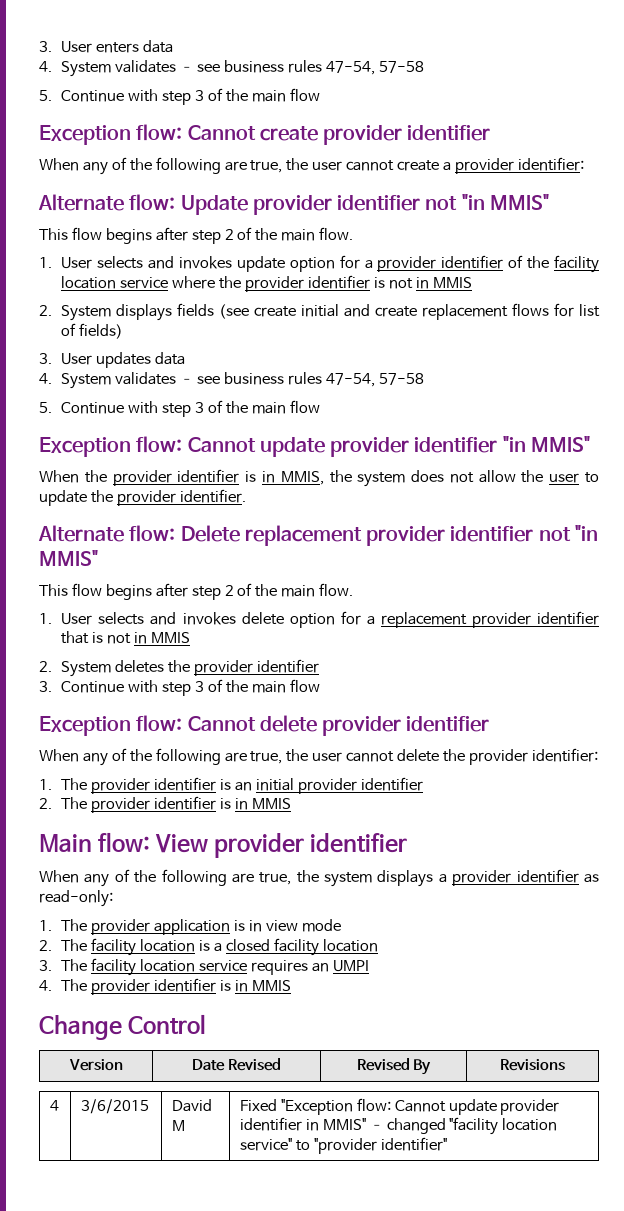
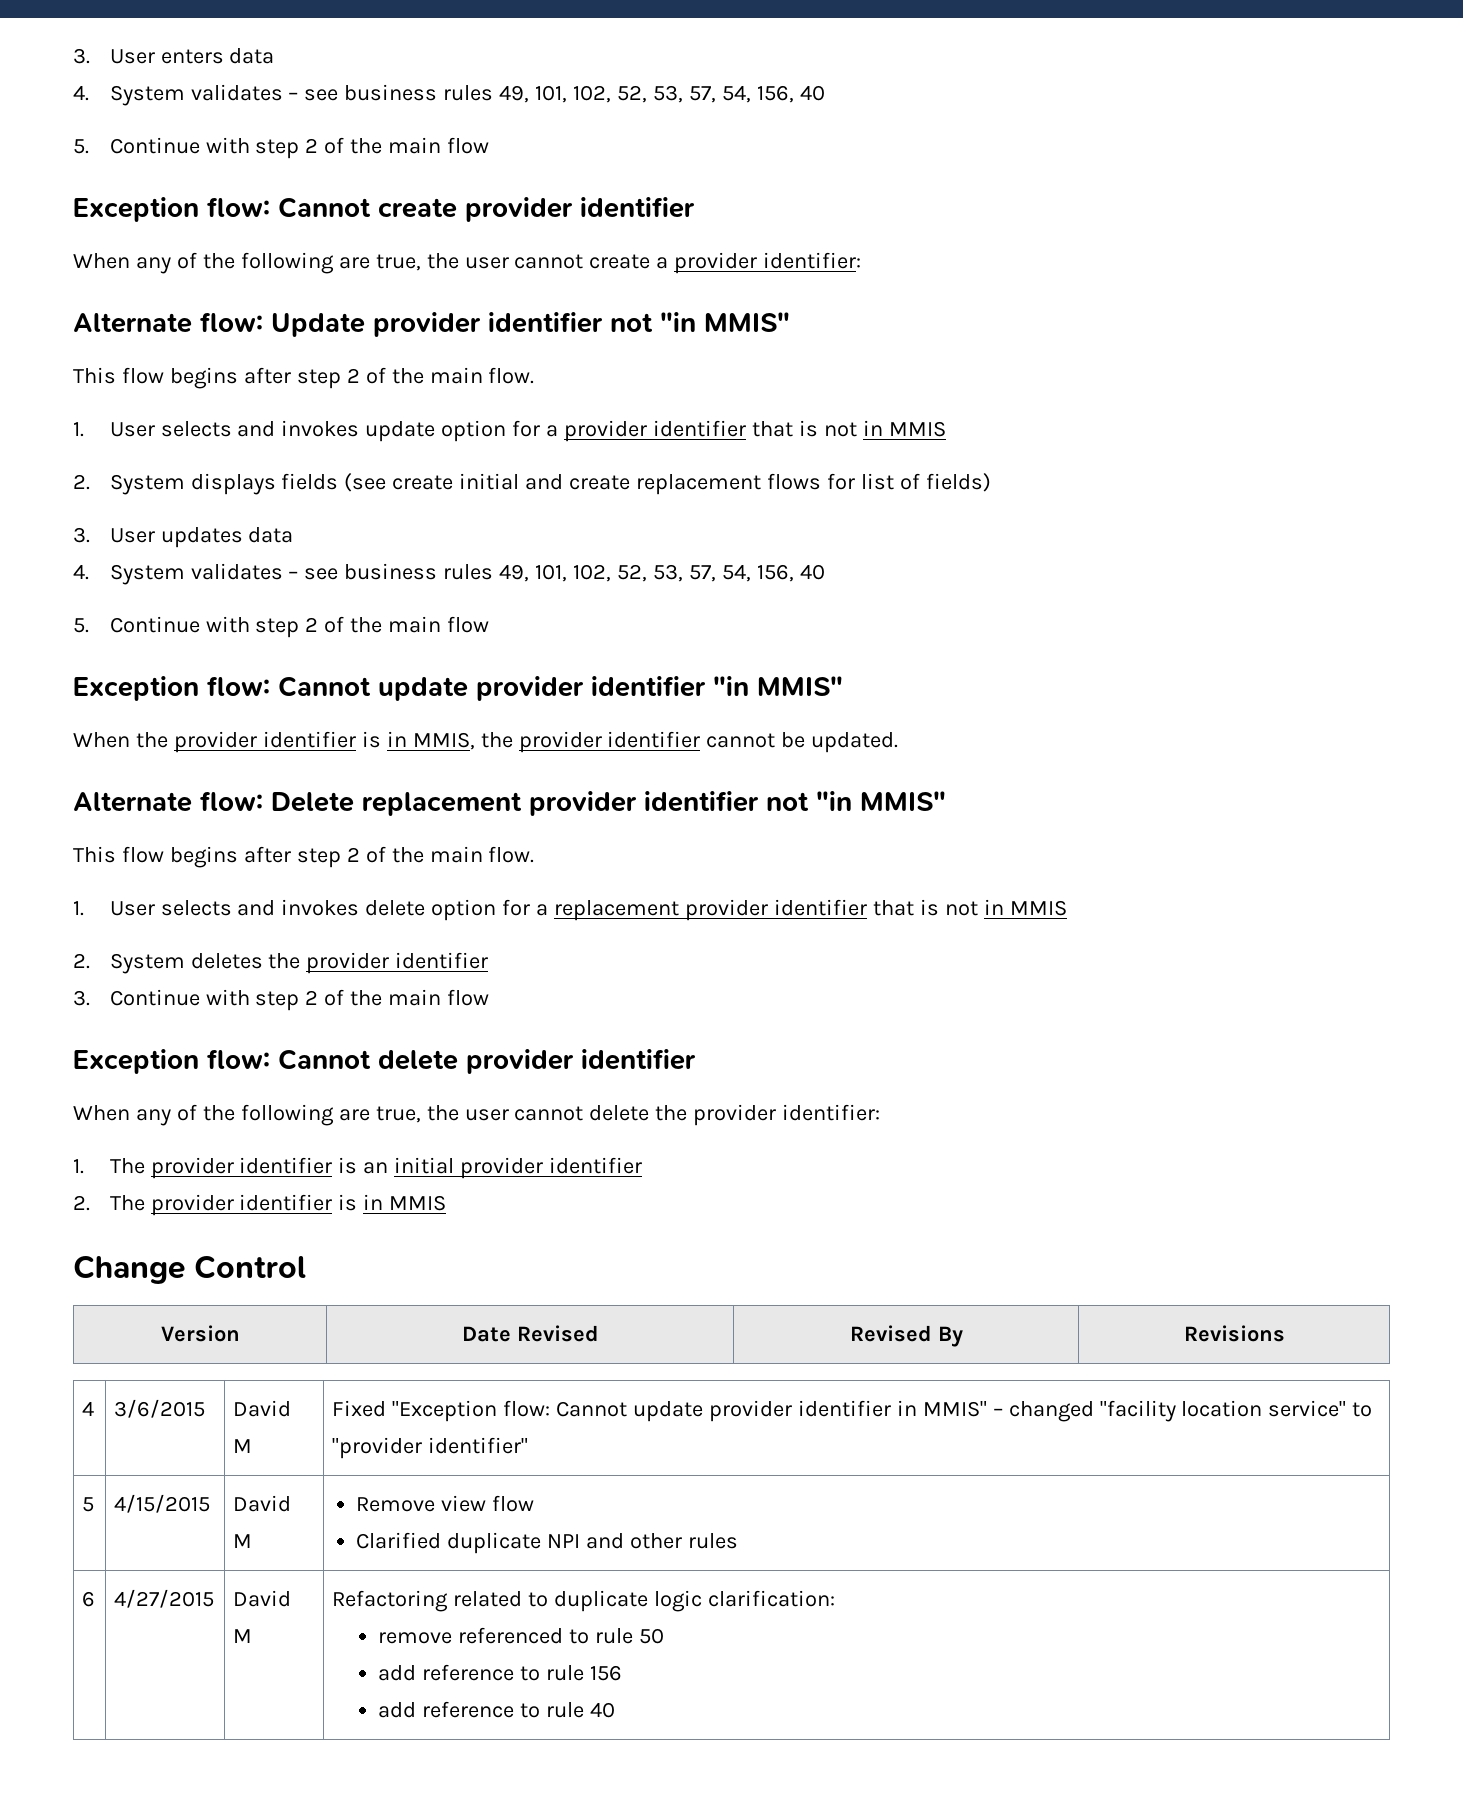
  3. User enters data
- 4. System validates – see business rules 47-54, 57-58
- 5. Continue with step 3 of the main flow
+ 4. System validates – see business rules 49, 101, 102, 52, 53, 57, 54, 156, 40
+ 5. Continue with step 2 of the main flow
- 1. User selects and invokes update option for a provider identifier of the facility location service where the provider identifier is not in MMIS
+ 1. User selects and invokes update option for a provider identifier that is not in MMIS
  3. User updates data
- 4. System validates – see business rules 47-54, 57-58
- 5. Continue with step 3 of the main flow
+ 4. System validates – see business rules 49, 101, 102, 52, 53, 57, 54, 156, 40
+ 5. Continue with step 2 of the main flow
- When the provider identifier is in MMIS, the system does not allow the user to update the provider identifier.
+ When the provider identifier is in MMIS, the provider identifier cannot be updated.
- 3. Continue with step 3 of the main flow
+ 3. Continue with step 2 of the main flow
- Main flow: View provider identifier
- When any of the following are true, the system displays a provider identifier as read-only:
- 1. The provider application is in view mode
- 2. The facility location is a closed facility location
- 3. The facility location service requires an UMPI
- 4. The provider identifier is in MMIS
+ 5 | 4/15/2015 | David M | Remove view flow
+ Clarified duplicate NPI and other rules
+ 6 | 4/27/2015 | David M | Refactoring related to duplicate logic clarification:
+ remove referenced to rule 50
+ add reference to rule 156
+ add reference to rule 40

